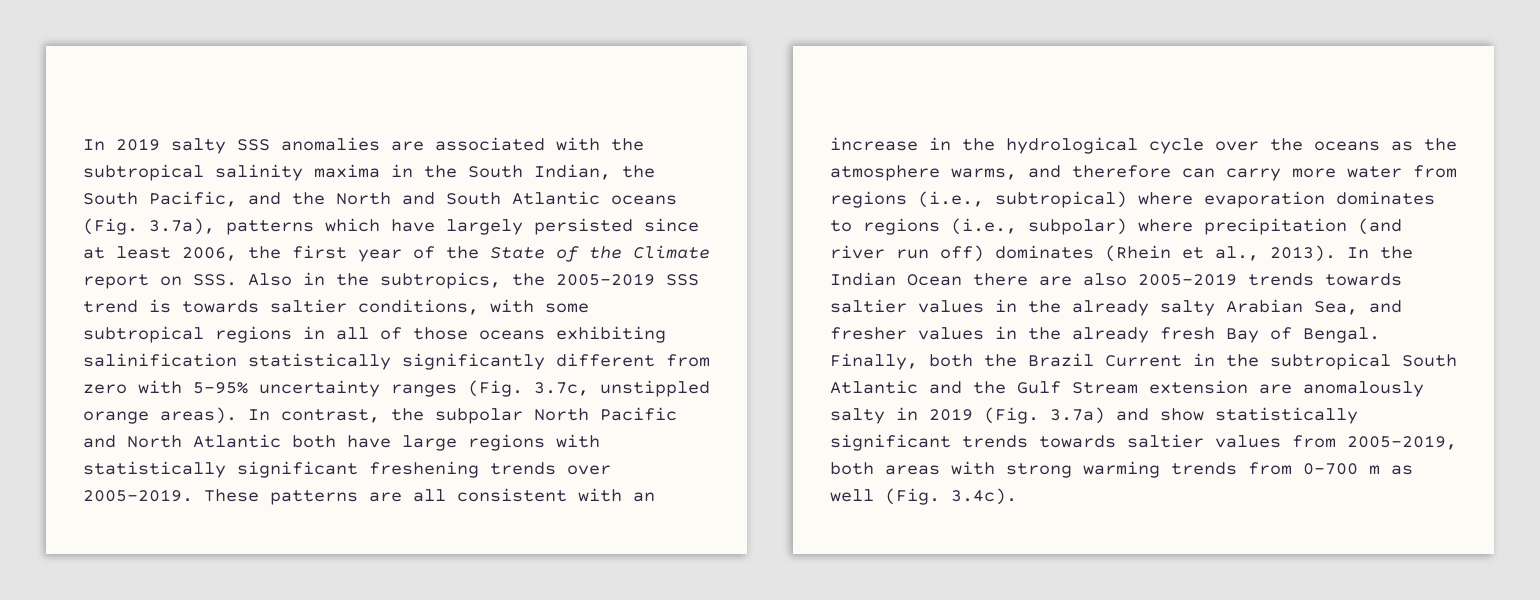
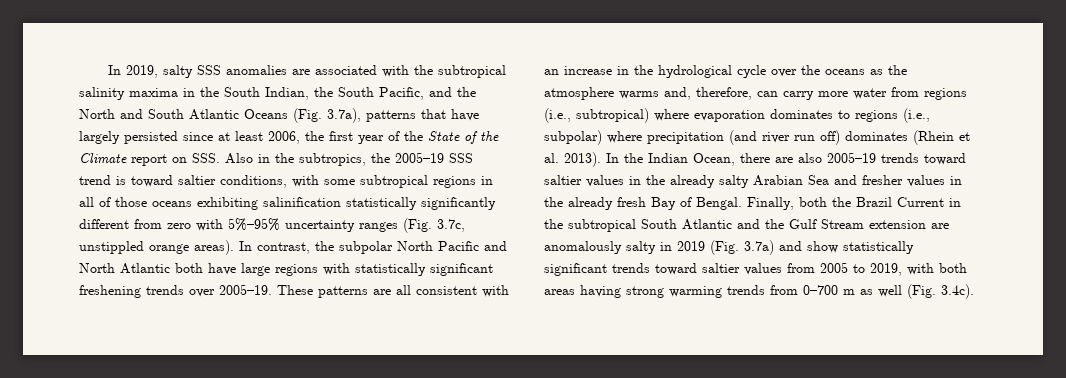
- In 2019 salty SSS anomalies are associated with the subtropical salinity maxima in the South Indian, the South Pacific, and the North and South Atlantic oceans (Fig. 3.7a), patterns which have largely persisted since at least 2006, the first year of the State of the Climate report on SSS. Also in the subtropics, the 2005–2019 SSS trend is towards saltier conditions, with some subtropical regions in all of those oceans exhibiting salinification statistically significantly different from zero with 5-95% uncertainty ranges (Fig. 3.7c, unstippled orange areas).
+ In 2019, salty SSS anomalies are associated with the subtropical salinity maxima in the South Indian, the South Pacific, and the North and South Atlantic Oceans (Fig. 3.7a), patterns that have largely persisted since at least 2006, the first year of the State of the Climate report on SSS. Also in the subtropics, the 2005–19 SSS trend is toward saltier conditions, with some subtropical regions in all of those oceans exhibiting salinification statistically significantly different from zero with 5%–95% uncertainty ranges (Fig. 3.7c, unstippled orange areas).
- In contrast, the subpolar North Pacific and North Atlantic both have large regions with statistically significant freshening trends over 2005–2019.
+ In contrast, the subpolar North Pacific and North Atlantic both have large regions with statistically significant freshening trends over 2005–19.
- These patterns are all consistent with an increase in the hydrological cycle over the oceans as the atmosphere warms, and therefore can carry more water from regions (i.e., subtropical) where evaporation dominates to regions (i.e., subpolar) where precipitation (and river run off) dominates (Rhein et al., 2013).
+ These patterns are all consistent with an increase in the hydrological cycle over the oceans as the atmosphere warms and, therefore, can carry more water from regions (i.e., subtropical) where evaporation dominates to regions (i.e., subpolar) where precipitation (and river run off) dominates (Rhein et al. 2013).
- In the Indian Ocean there are also 2005–2019 trends towards saltier values in the already salty Arabian Sea, and fresher values in the already fresh Bay of Bengal.
+ In the Indian Ocean, there are also 2005–19 trends toward saltier values in the already salty Arabian Sea and fresher values in the already fresh Bay of Bengal.
- Finally, both the Brazil Current in the subtropical South Atlantic and the Gulf Stream extension are anomalously salty in 2019 (Fig. 3.7a) and show statistically significant trends towards saltier values from 2005–2019, both areas with strong warming trends from 0–700 m as well (Fig. 3.4c).
+ Finally, both the Brazil Current in the subtropical South Atlantic and the Gulf Stream extension are anomalously salty in 2019 (Fig. 3.7a) and show statistically significant trends toward saltier values from 2005 to 2019, with both areas having strong warming trends from 0–700 m as well (Fig. 3.4c).

